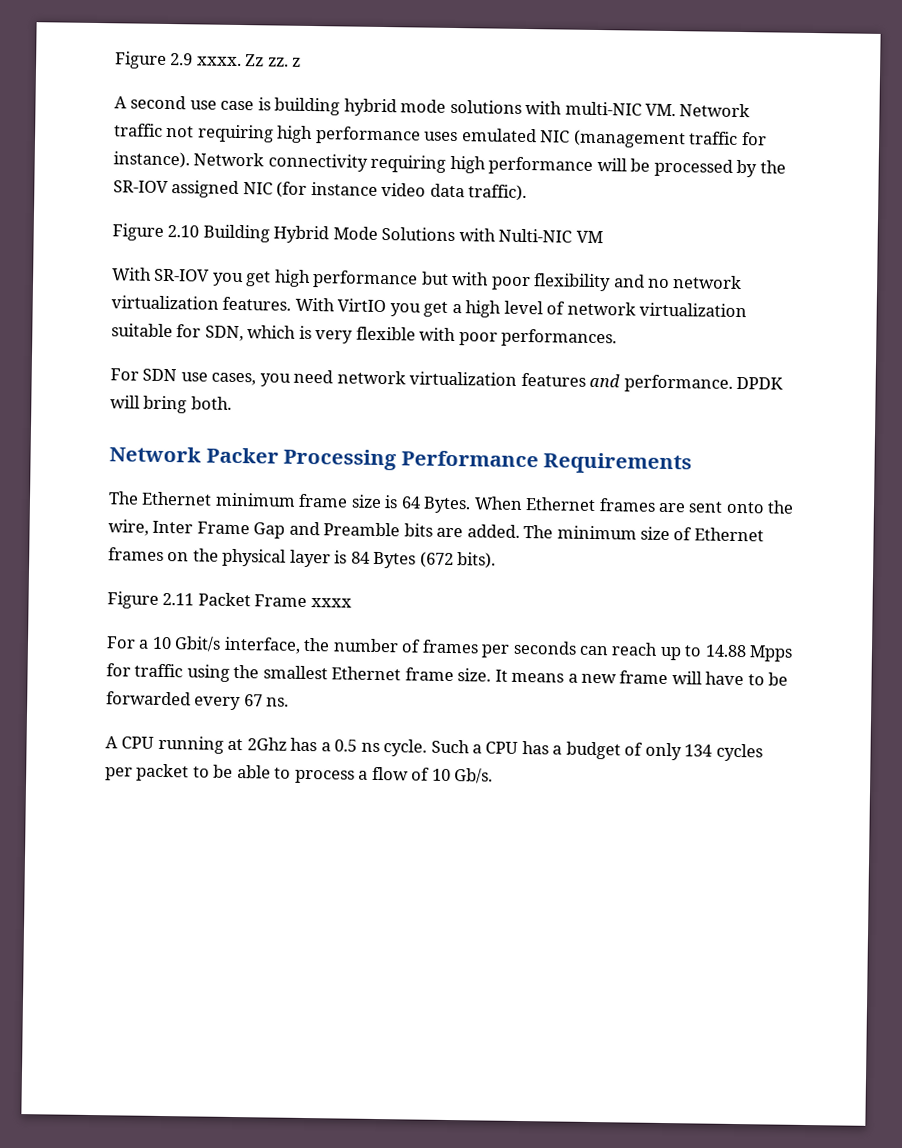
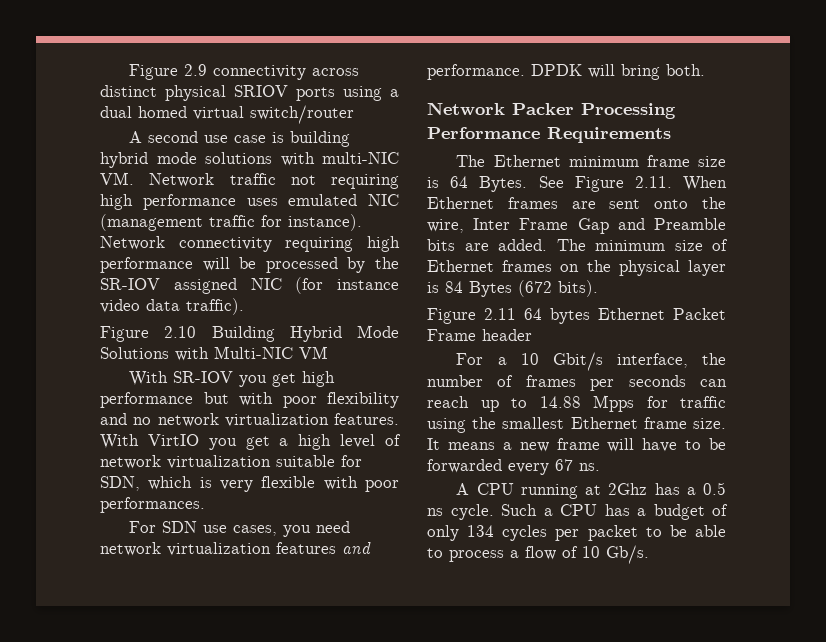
- Figure 2.9 xxxx. Zz zz. z
+ Figure 2.9 connectivity across distinct physical SRIOV ports using a dual homed virtual switch/router
- Figure 2.10 Building Hybrid Mode Solutions with Nulti-NIC VM
+ Figure 2.10 Building Hybrid Mode Solutions with Multi-NIC VM
- When Ethernet frames are sent onto the wire, Inter Frame Gap and Preamble bits are added.
+ See Figure 2.11. When Ethernet frames are sent onto the wire, Inter Frame Gap and Preamble bits are added.
- Figure 2.11 Packet Frame xxxx
+ Figure 2.11 64 bytes Ethernet Packet Frame header

